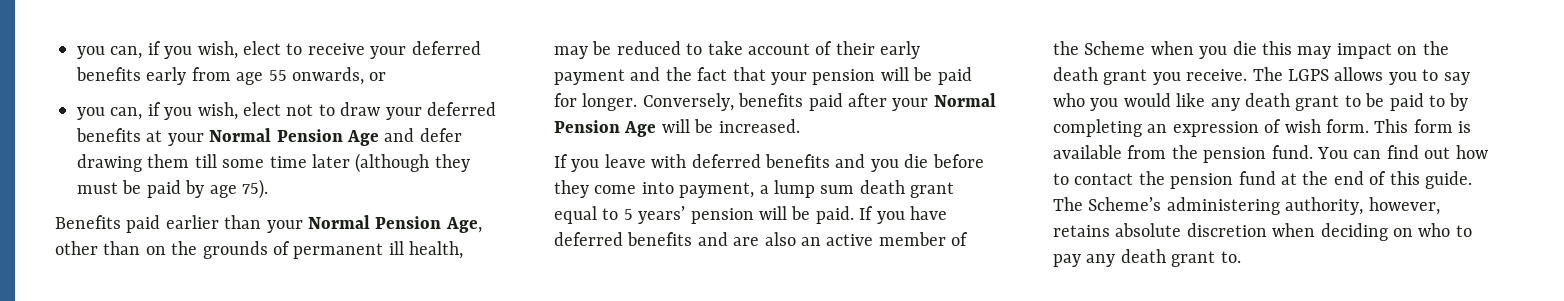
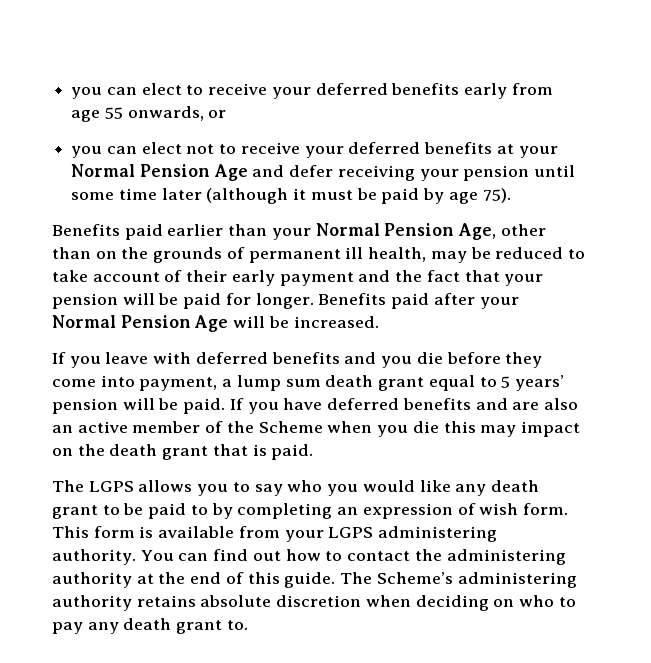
- you can, if you wish, elect to receive your deferred benefits early from age 55 onwards, or
+ you can elect to receive your deferred benefits early from age 55 onwards, or
- you can, if you wish, elect not to draw your deferred benefits at your Normal Pension Age and defer drawing them till some time later (although they must be paid by age 75).
+ you can elect not to receive your deferred benefits at your Normal Pension Age and defer receiving your pension until some time later (although it must be paid by age 75).
- Conversely, benefits paid after your Normal Pension Age will be increased.
+ Benefits paid after your Normal Pension Age will be increased.
- If you have deferred benefits and are also an active member of the Scheme when you die this may impact on the death grant you receive. The LGPS allows you to say who you would like any death grant to be paid to by completing an expression of wish form.
+ If you have deferred benefits and are also an active member of the Scheme when you die this may impact on the death grant that is paid.
+ The LGPS allows you to say who you would like any death grant to be paid to by completing an expression of wish form.
- This form is available from the pension fund.
+ This form is available from your LGPS administering authority.
- You can find out how to contact the pension fund at the end of this guide.
+ You can find out how to contact the administering authority at the end of this guide.
- The Scheme’s administering authority, however, retains absolute discretion when deciding on who to pay any death grant to.
+ The Scheme’s administering authority retains absolute discretion when deciding on who to pay any death grant to.

